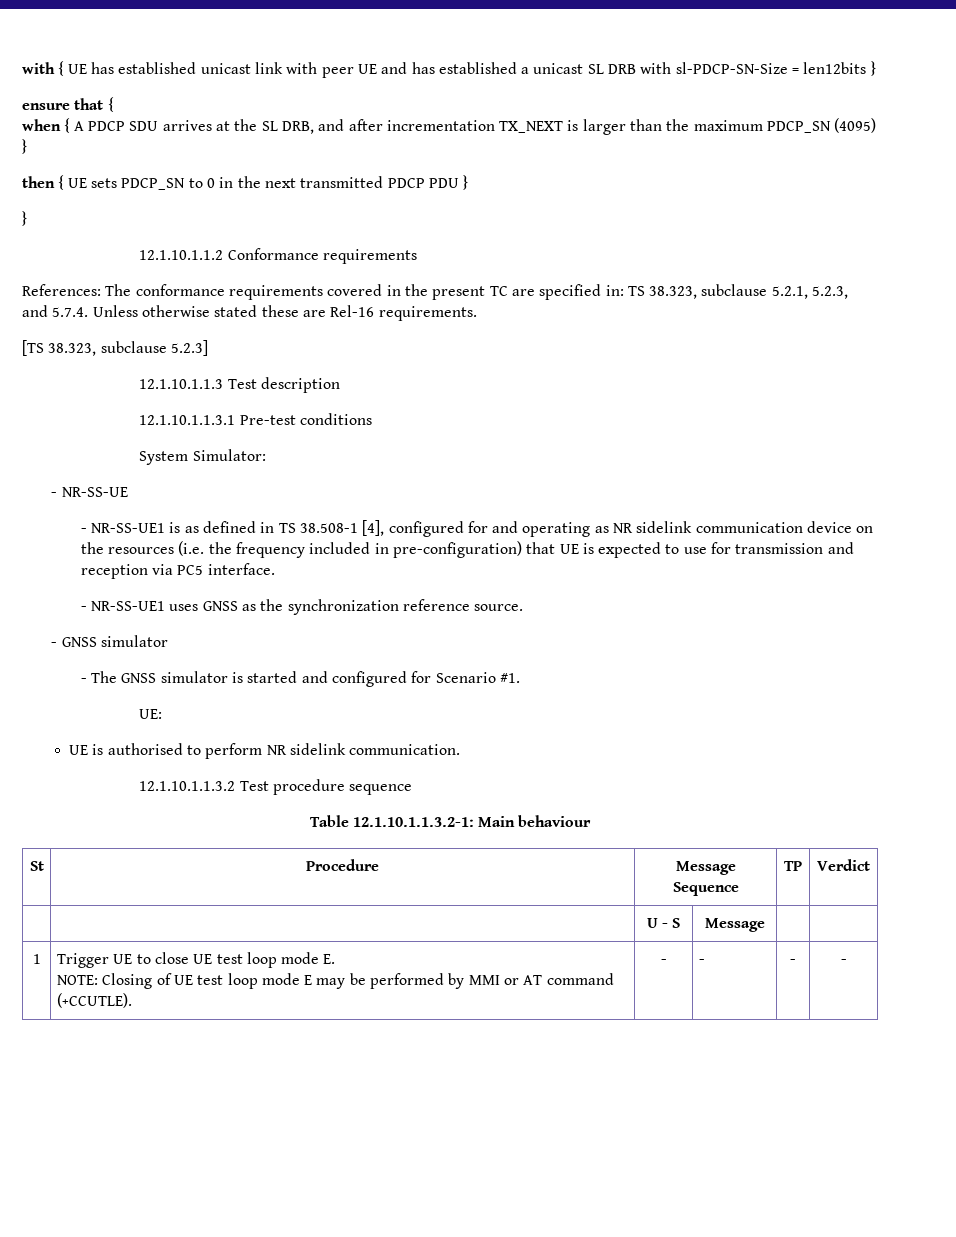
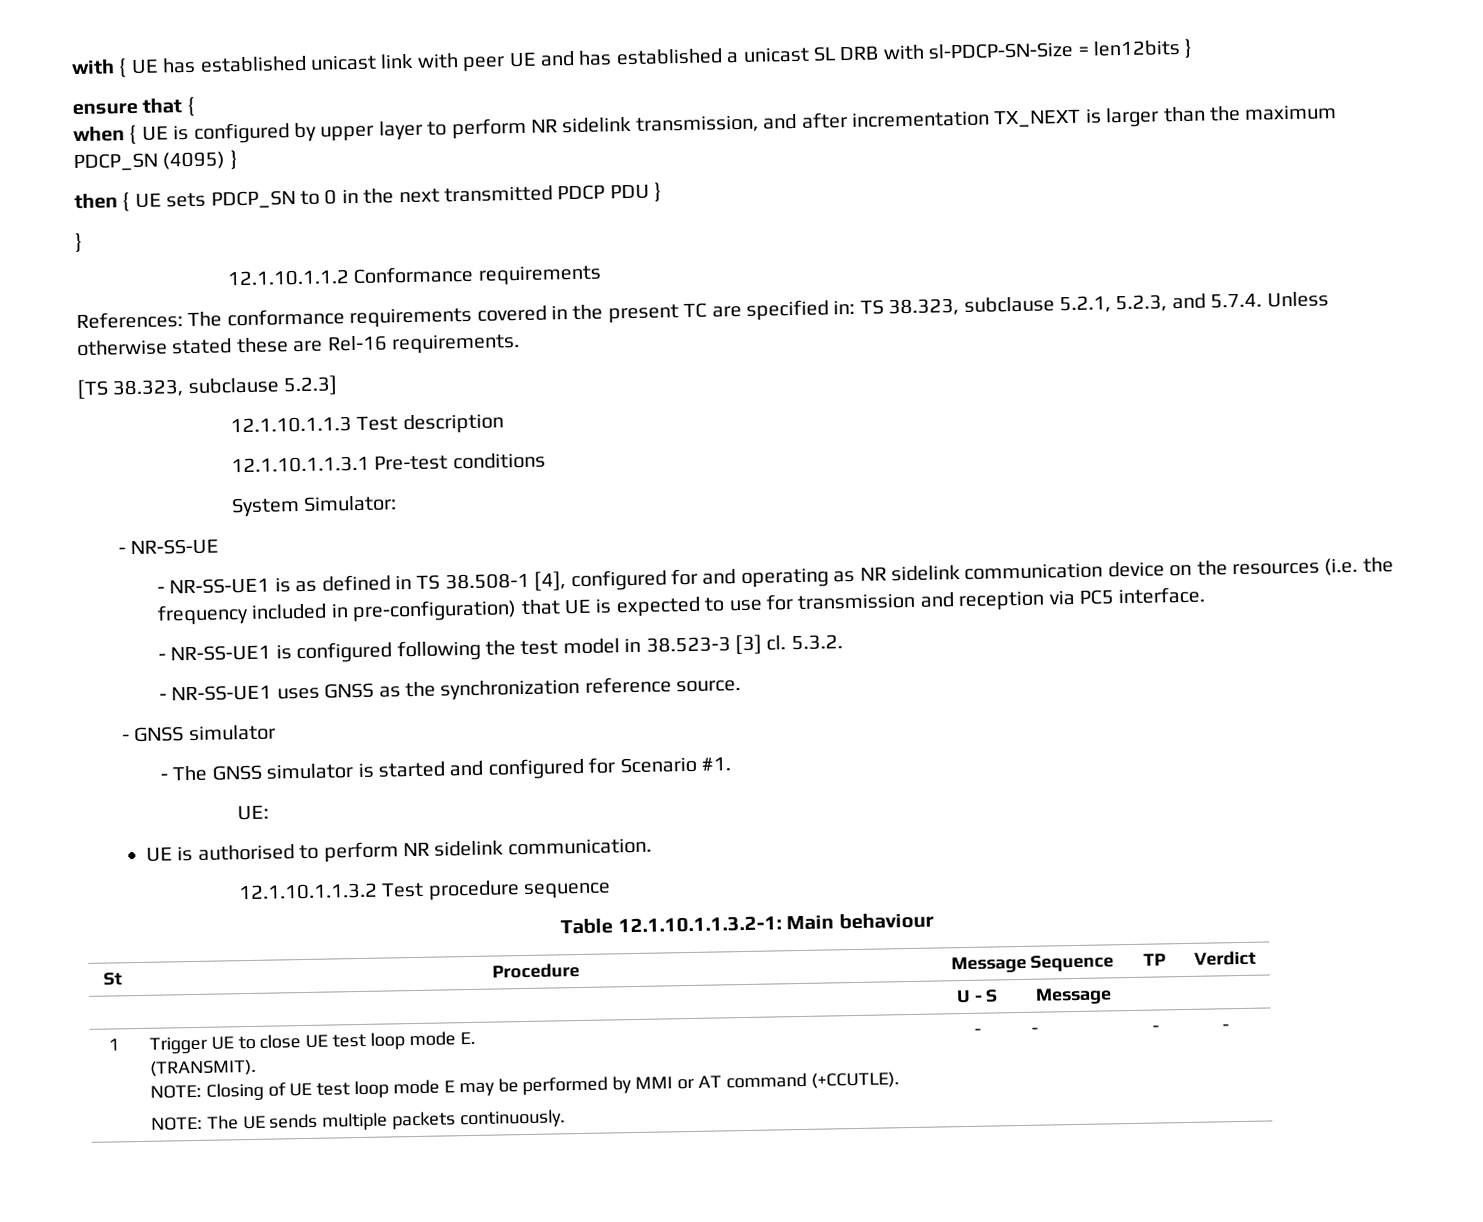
- when { A PDCP SDU arrives at the SL DRB, and after incrementation TX_NEXT is larger than the maximum PDCP_SN (4095) }
+ when { UE is configured by upper layer to perform NR sidelink transmission, and after incrementation TX_NEXT is larger than the maximum PDCP_SN (4095) }
+ - NR-SS-UE1 is configured following the test model in 38.523-3 [3] cl. 5.3.2.
  1 | Trigger UE to close UE test loop mode E.
- NOTE: Closing of UE test loop mode E may be performed by MMI or AT command (+CCUTLE). | - | - | - | -
+ (TRANSMIT).
+ NOTE: Closing of UE test loop mode E may be performed by MMI or AT command (+CCUTLE).
+ NOTE: The UE sends multiple packets continuously. | - | - | - | -

